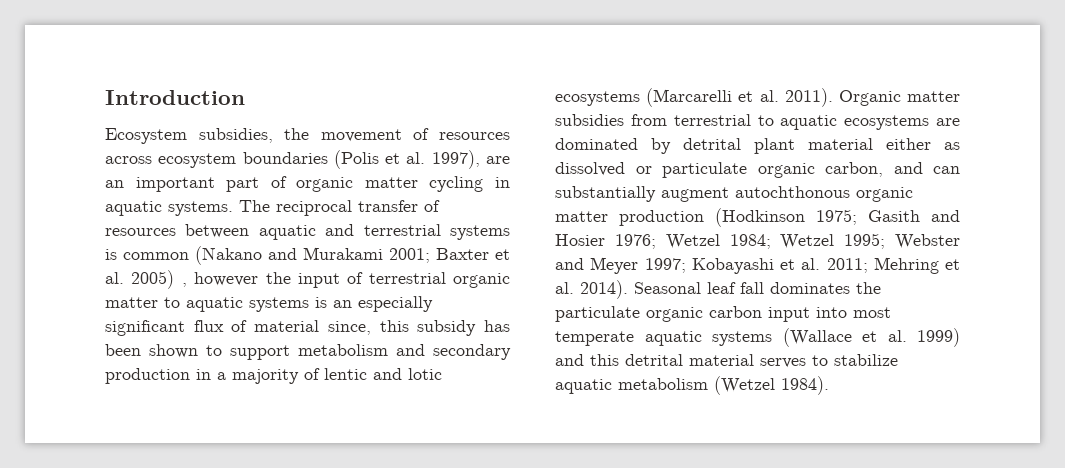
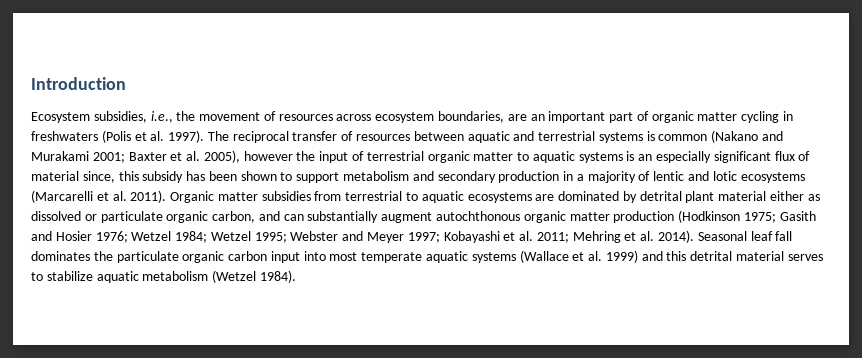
- Ecosystem subsidies, the movement of resources across ecosystem boundaries (Polis et al. 1997), are an important part of organic matter cycling in aquatic systems.
+ Ecosystem subsidies, i.e., the movement of resources across ecosystem boundaries, are an important part of organic matter cycling in freshwaters (Polis et al. 1997).
- The reciprocal transfer of resources between aquatic and terrestrial systems is common (Nakano and Murakami 2001; Baxter et al. 2005) , however the input of terrestrial organic matter to aquatic systems is an especially significant flux of material since, this subsidy has been shown to support metabolism and secondary production in a majority of lentic and lotic ecosystems (Marcarelli et al. 2011).
+ The reciprocal transfer of resources between aquatic and terrestrial systems is common (Nakano and Murakami 2001; Baxter et al. 2005), however the input of terrestrial organic matter to aquatic systems is an especially significant flux of material since, this subsidy has been shown to support metabolism and secondary production in a majority of lentic and lotic ecosystems (Marcarelli et al. 2011).

